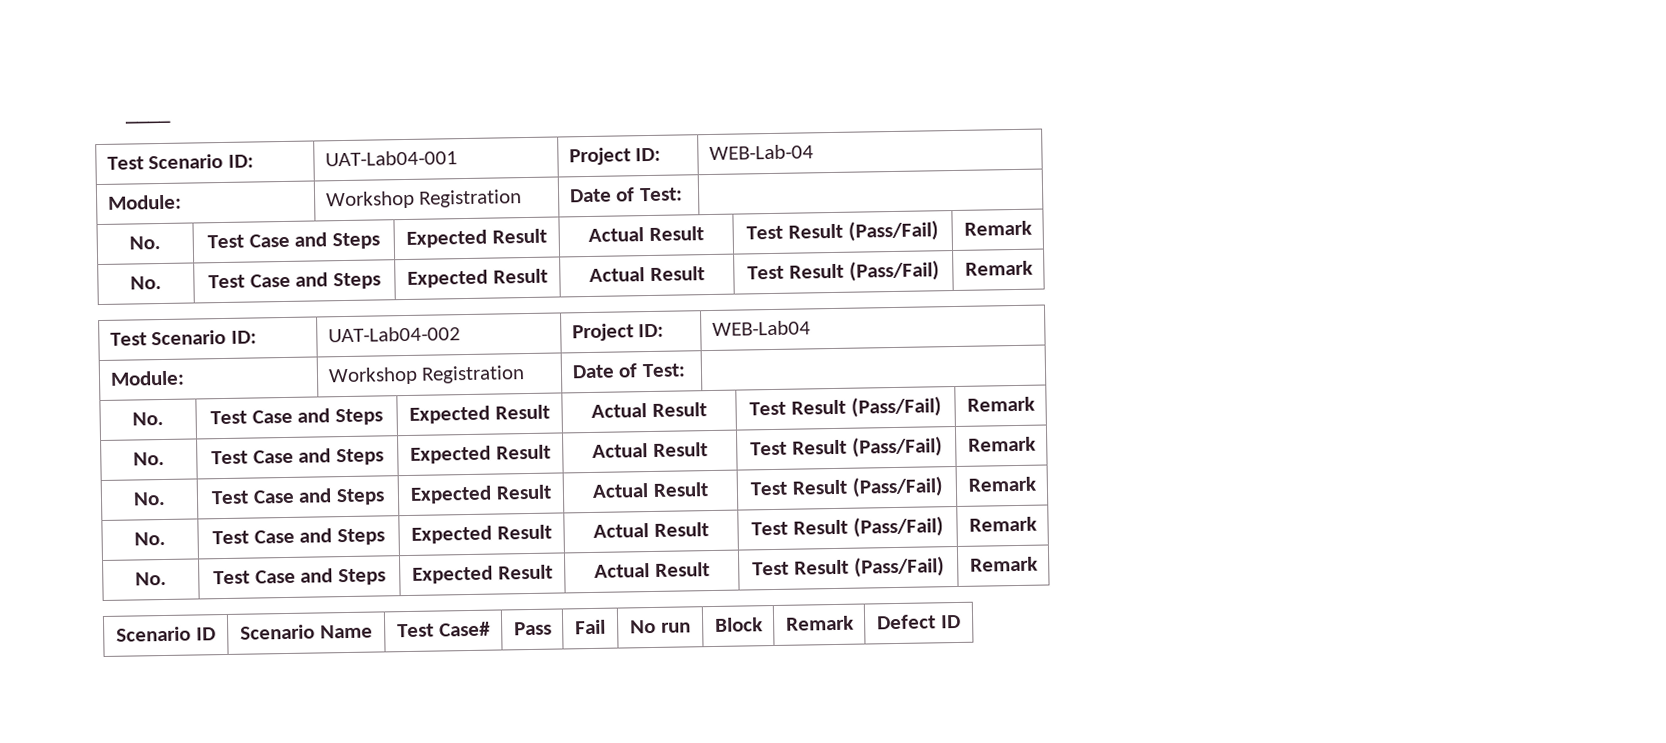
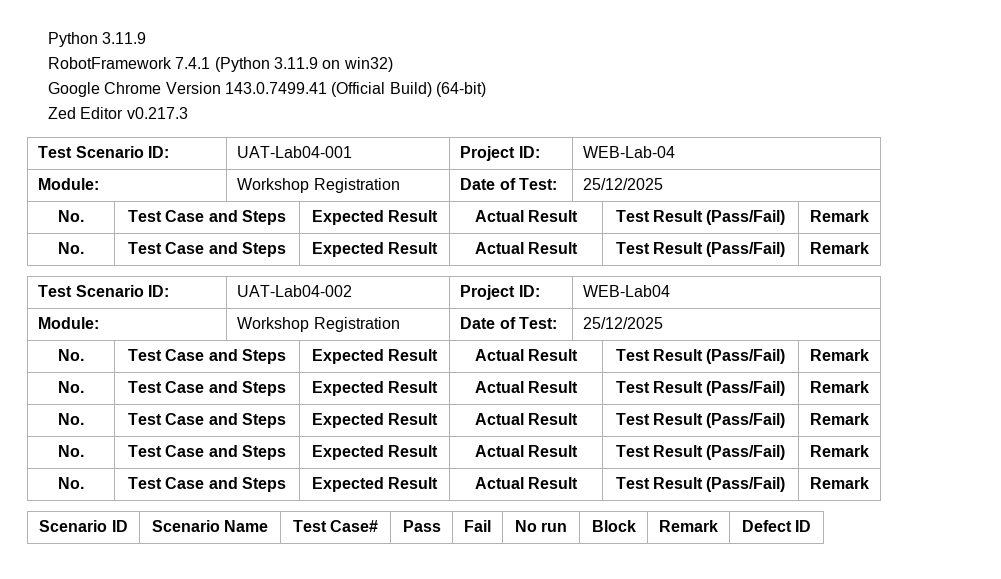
- ____
+ Python 3.11.9
+ RobotFramework 7.4.1 (Python 3.11.9 on win32)
+ Google Chrome Version 143.0.7499.41 (Official Build) (64-bit)
+ Zed Editor v0.217.3
  Test Scenario ID: | UAT-Lab04-001 | Project ID: | WEB-Lab-04
- Module: | Workshop Registration | Date of Test: |
+ Module: | Workshop Registration | Date of Test: | 25/12/2025
  Test Scenario ID: | UAT-Lab04-002 | Project ID: | WEB-Lab04
- Module: | Workshop Registration | Date of Test: |
+ Module: | Workshop Registration | Date of Test: | 25/12/2025

